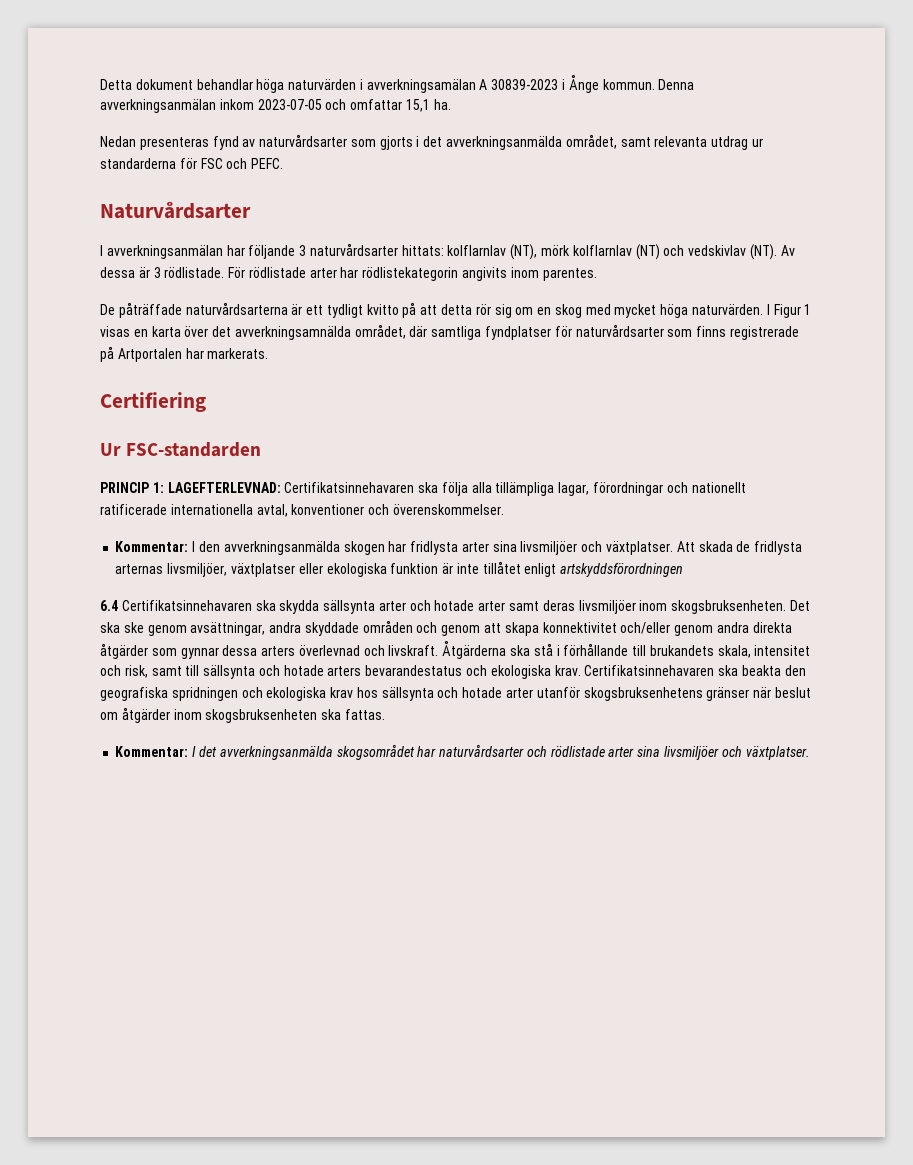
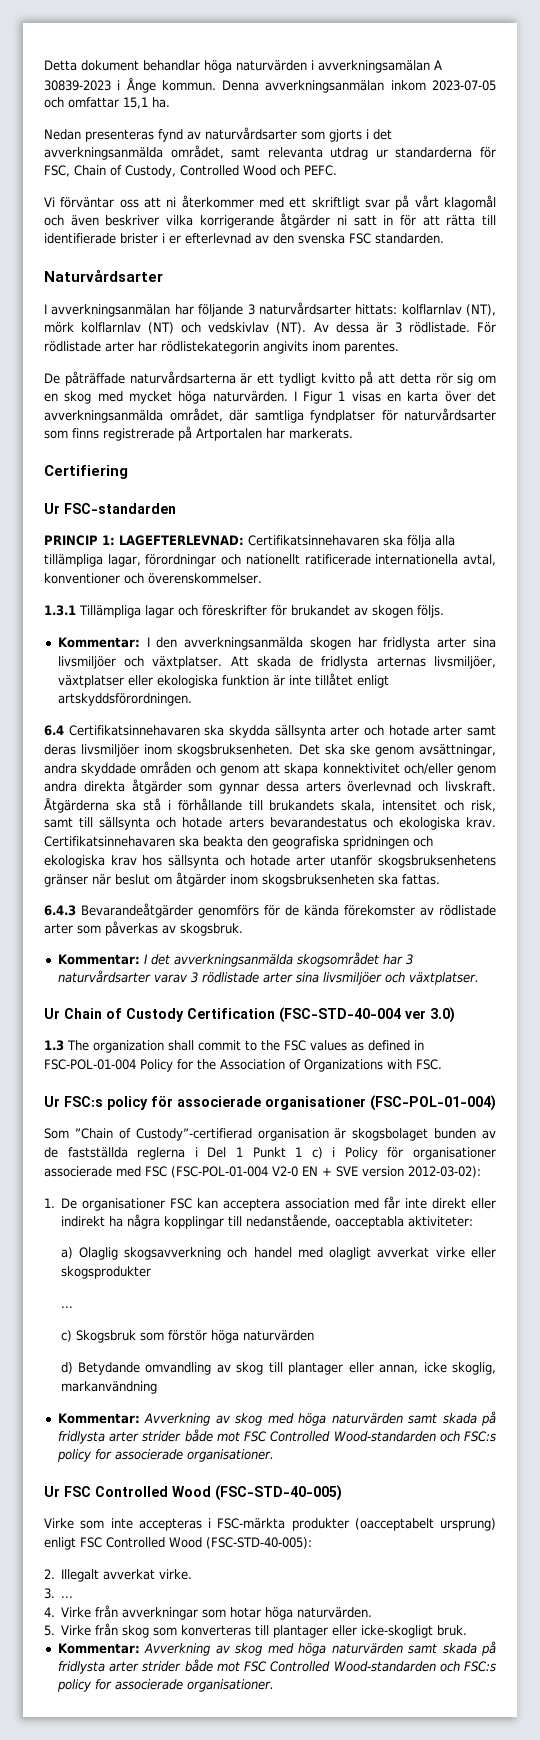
- Nedan presenteras fynd av naturvårdsarter som gjorts i det avverkningsanmälda området, samt relevanta utdrag ur standarderna för FSC och PEFC.
+ Nedan presenteras fynd av naturvårdsarter som gjorts i det avverkningsanmälda området, samt relevanta utdrag ur standarderna för FSC, Chain of Custody, Controlled Wood och PEFC.
+ Vi förväntar oss att ni återkommer med ett skriftligt svar på vårt klagomål och även beskriver vilka korrigerande åtgärder ni satt in för att rätta till identifierade brister i er efterlevnad av den svenska FSC standarden.
- I Figur 1 visas en karta över det avverkningsamnälda området, där samtliga fyndplatser för naturvårdsarter som finns registrerade på Artportalen har markerats.
+ I Figur 1 visas en karta över det avverkningsanmälda området, där samtliga fyndplatser för naturvårdsarter som finns registrerade på Artportalen har markerats.
+ 1.3.1 Tillämpliga lagar och föreskrifter för brukandet av skogen följs.
- Att skada de fridlysta arternas livsmiljöer, växtplatser eller ekologiska funktion är inte tillåtet enligt artskyddsförordningen
+ Att skada de fridlysta arternas livsmiljöer, växtplatser eller ekologiska funktion är inte tillåtet enligt artskyddsförordningen.
+ 6.4.3 Bevarandeåtgärder genomförs för de kända förekomster av rödlistade arter som påverkas av skogsbruk.
- Kommentar: I det avverkningsanmälda skogsområdet har naturvårdsarter och rödlistade arter sina livsmiljöer och växtplatser.
+ Kommentar: I det avverkningsanmälda skogsområdet har 3 naturvårdsarter varav 3 rödlistade arter sina livsmiljöer och växtplatser.
+ Ur Chain of Custody Certification (FSC-STD-40-004 ver 3.0)
+ 1.3 The organization shall commit to the FSC values as defined in FSC-POL-01-004 Policy for the Association of Organizations with FSC.
+ Ur FSC:s policy för associerade organisationer (FSC-POL-01-004)
+ Som ”Chain of Custody”-certifierad organisation är skogsbolaget bunden av de fastställda reglerna i Del 1 Punkt 1 c) i Policy för organisationer associerade med FSC (FSC-POL-01-004 V2-0 EN + SVE version 2012-03-02):
+ 1. De organisationer FSC kan acceptera association med får inte direkt eller indirekt ha några kopplingar till nedanstående, oacceptabla aktiviteter:
+ a) Olaglig skogsavverkning och handel med olagligt avverkat virke eller skogsprodukter
+ ...
+ c) Skogsbruk som förstör höga naturvärden
+ d) Betydande omvandling av skog till plantager eller annan, icke skoglig, markanvändning
+ Kommentar: Avverkning av skog med höga naturvärden samt skada på fridlysta arter strider både mot FSC Controlled Wood-standarden och FSC:s policy for associerade organisationer.
+ Ur FSC Controlled Wood (FSC-STD-40-005)
+ Virke som inte accepteras i FSC-märkta produkter (oacceptabelt ursprung) enligt FSC Controlled Wood (FSC-STD-40-005):
+ 2. Illegalt avverkat virke.
+ 3. ...
+ 4. Virke från avverkningar som hotar höga naturvärden.
+ 5. Virke från skog som konverteras till plantager eller icke-skogligt bruk.
+ Kommentar: Avverkning av skog med höga naturvärden samt skada på fridlysta arter strider både mot FSC Controlled Wood-standarden och FSC:s policy for associerade organisationer.

